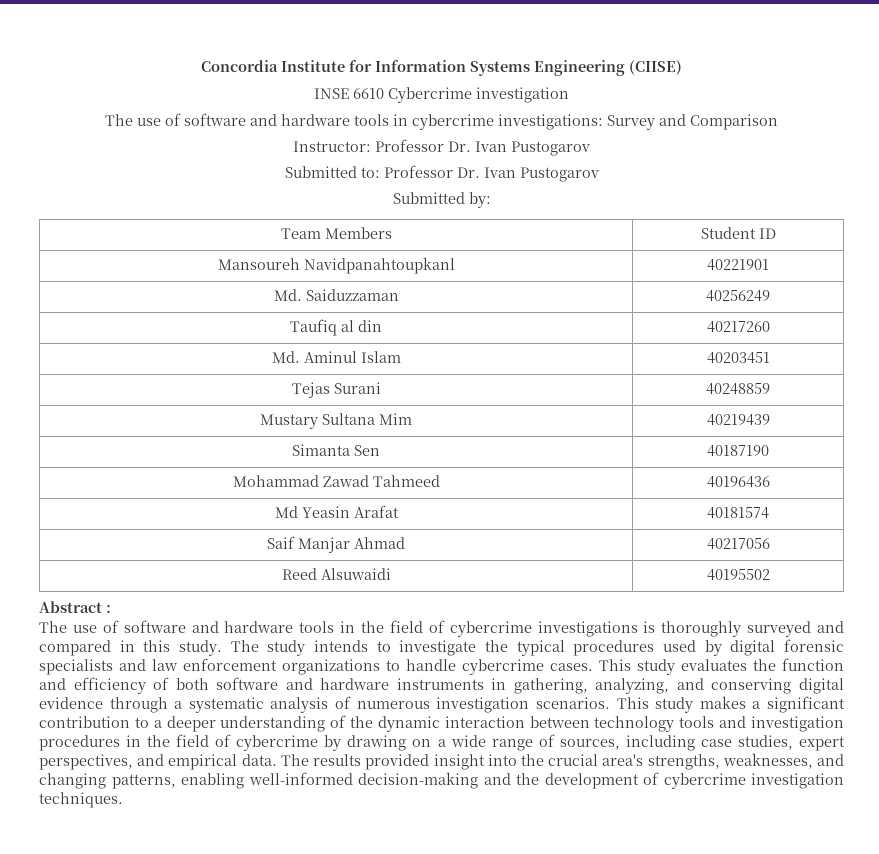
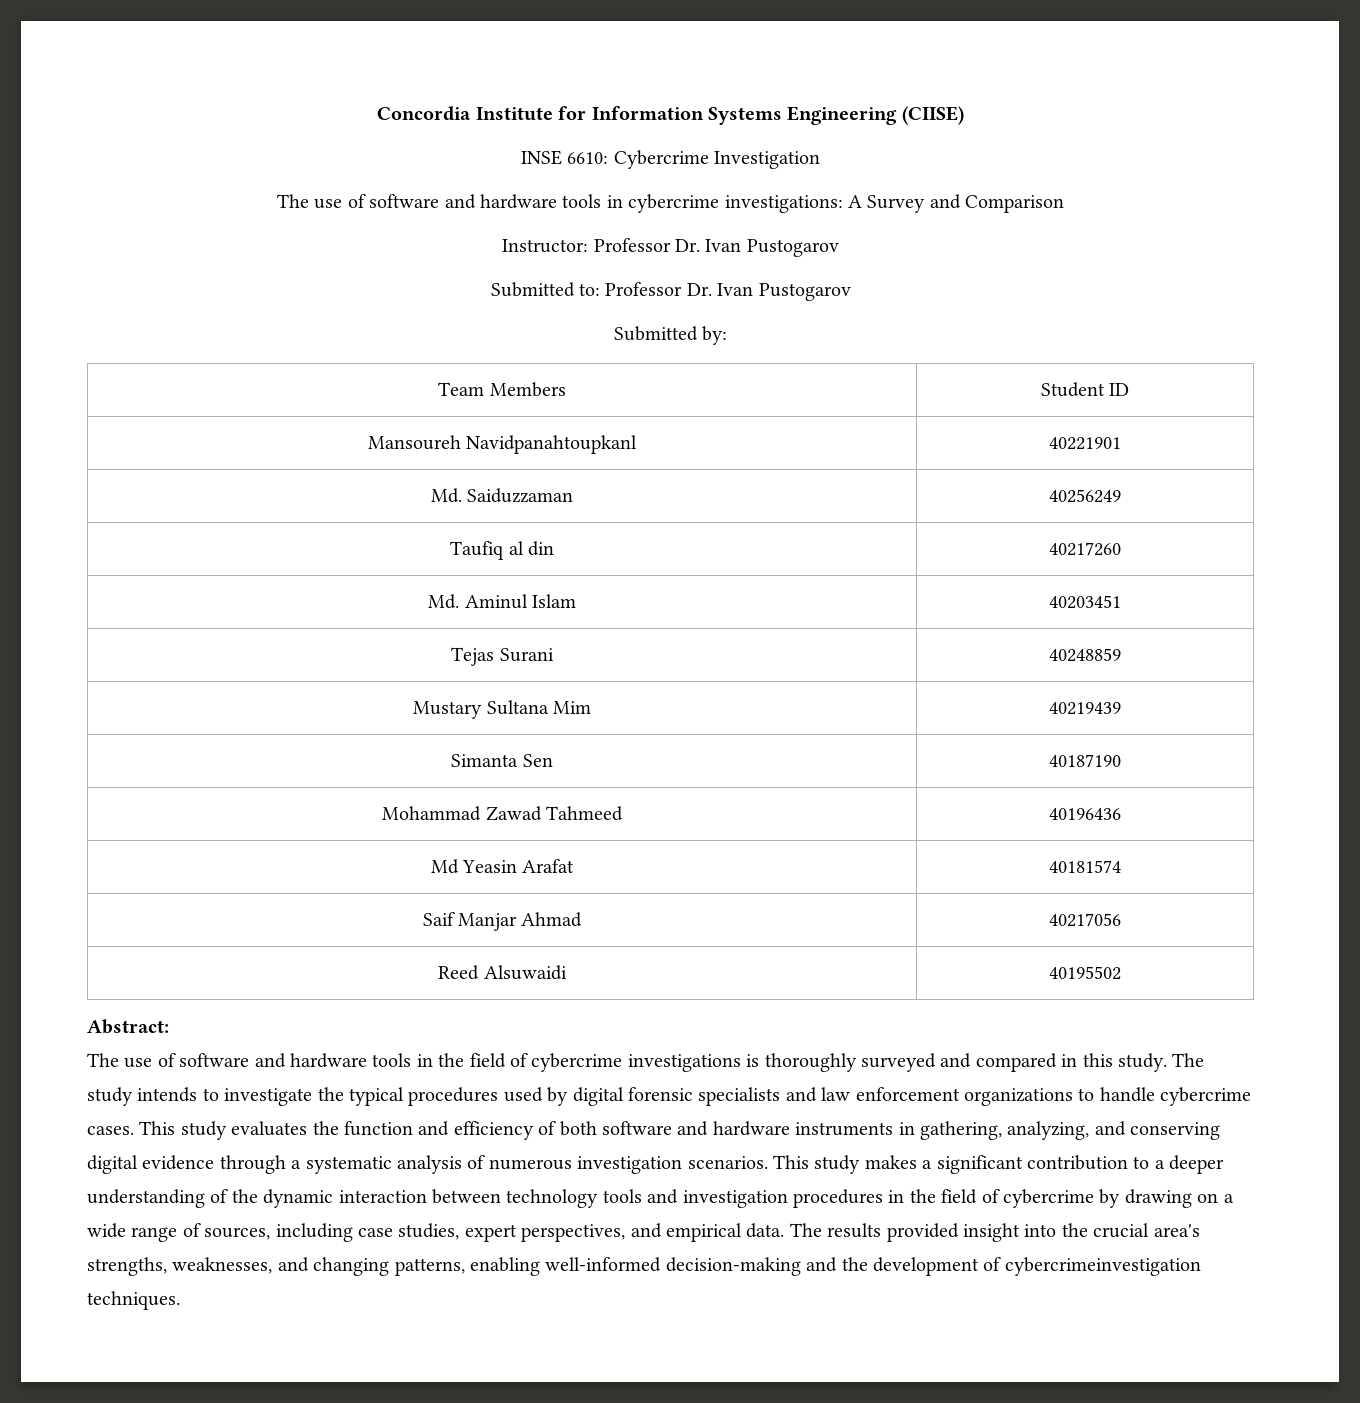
- INSE 6610 Cybercrime investigation
+ INSE 6610: Cybercrime Investigation
- The use of software and hardware tools in cybercrime investigations: Survey and Comparison
+ The use of software and hardware tools in cybercrime investigations: A Survey and Comparison
- Abstract :
+ Abstract:
- The results provided insight into the crucial area's strengths, weaknesses, and changing patterns, enabling well-informed decision-making and the development of cybercrime investigation techniques.
+ The results provided insight into the crucial area's strengths, weaknesses, and changing patterns, enabling well-informed decision-making and the development of cybercrimeinvestigation techniques.

